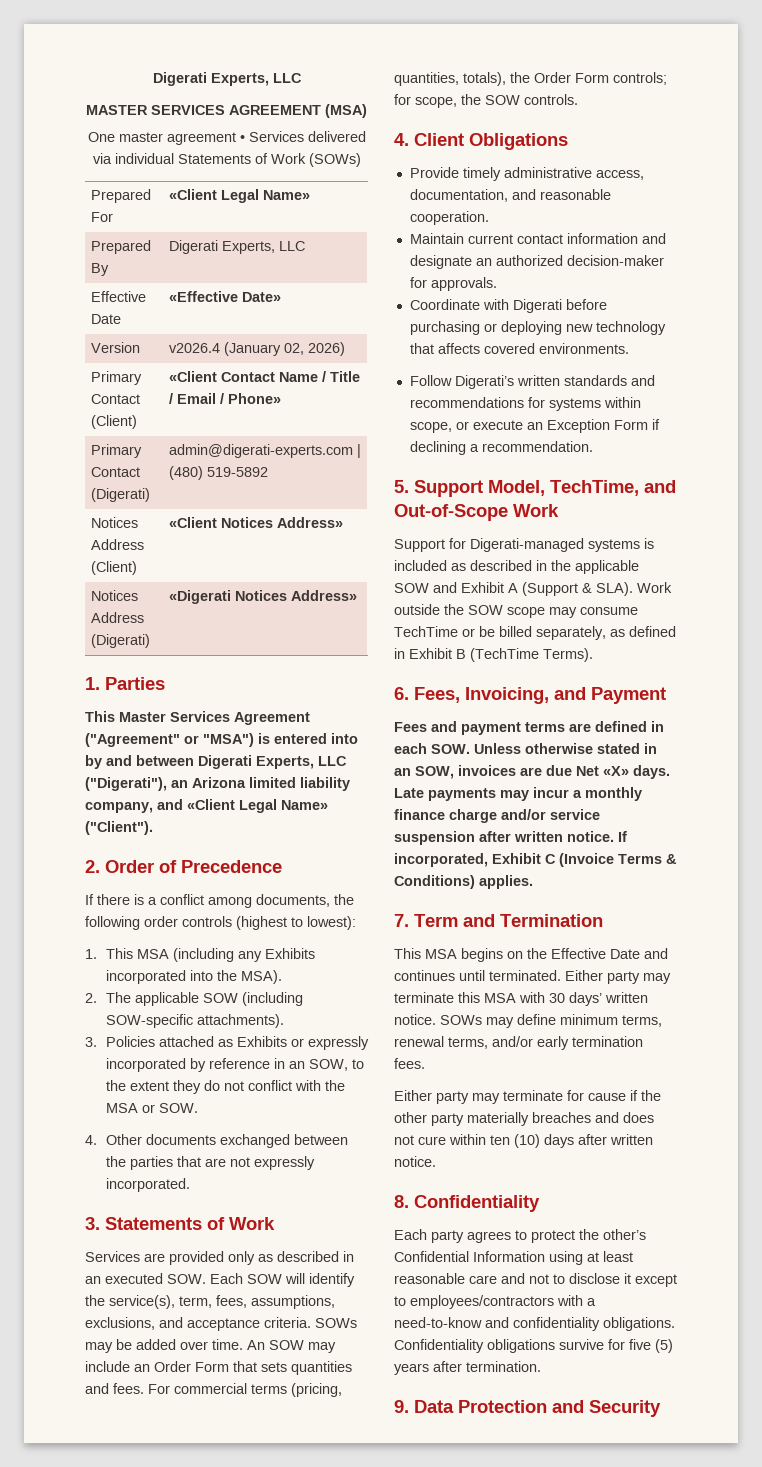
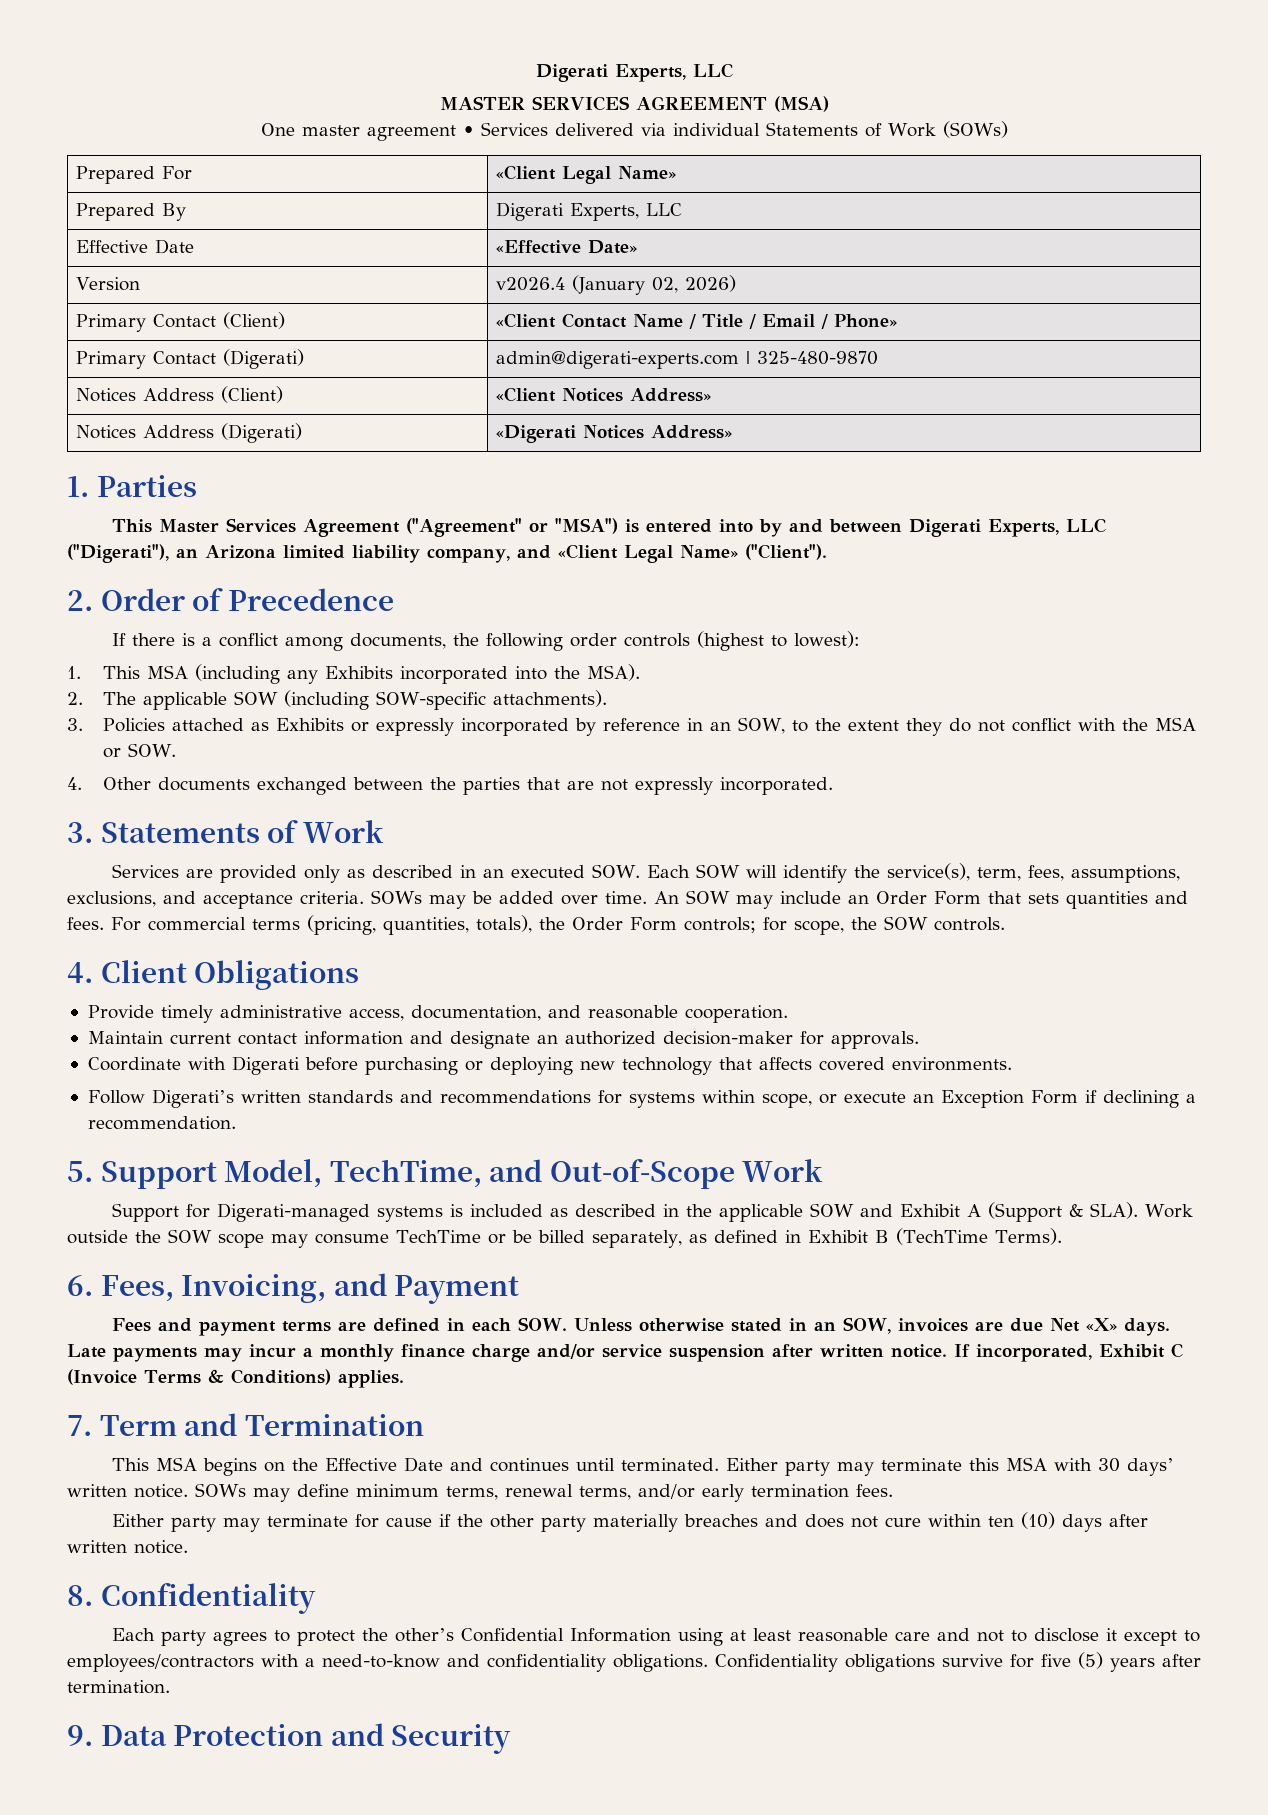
- Primary Contact (Digerati) | admin@digerati-experts.com | (480) 519-5892
+ Primary Contact (Digerati) | admin@digerati-experts.com | 325-480-9870

